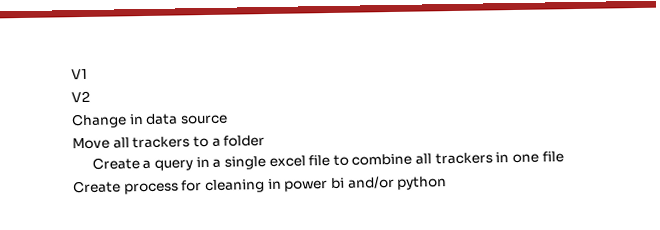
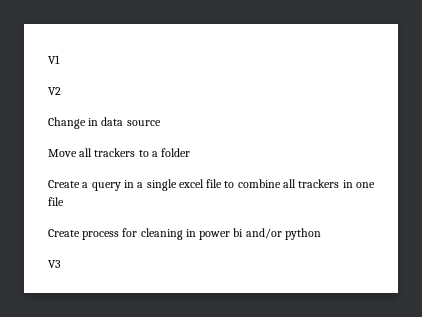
+ V3

